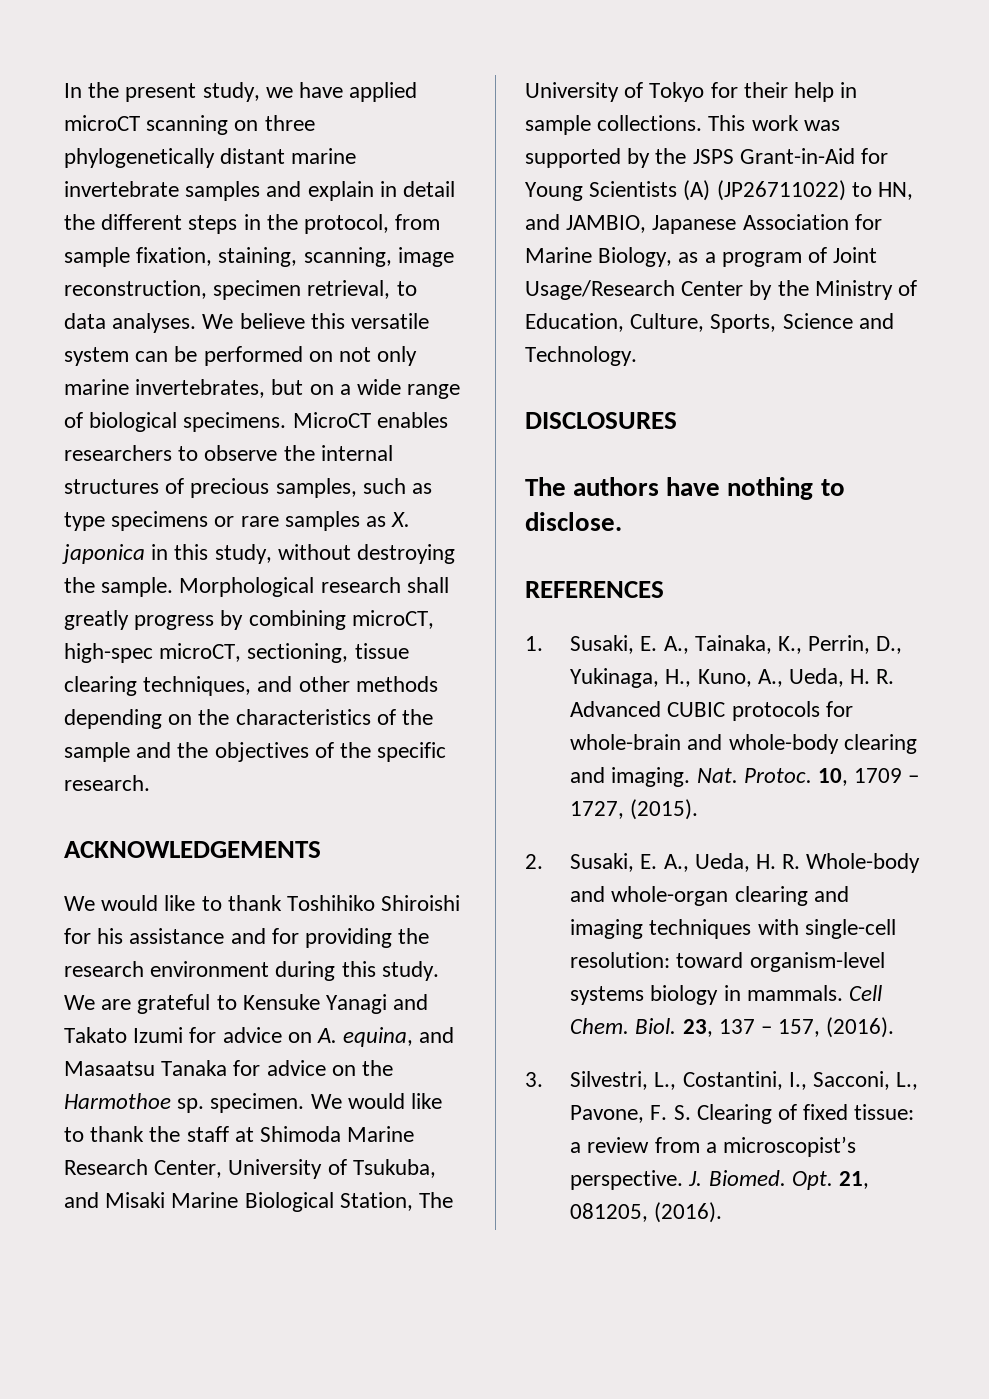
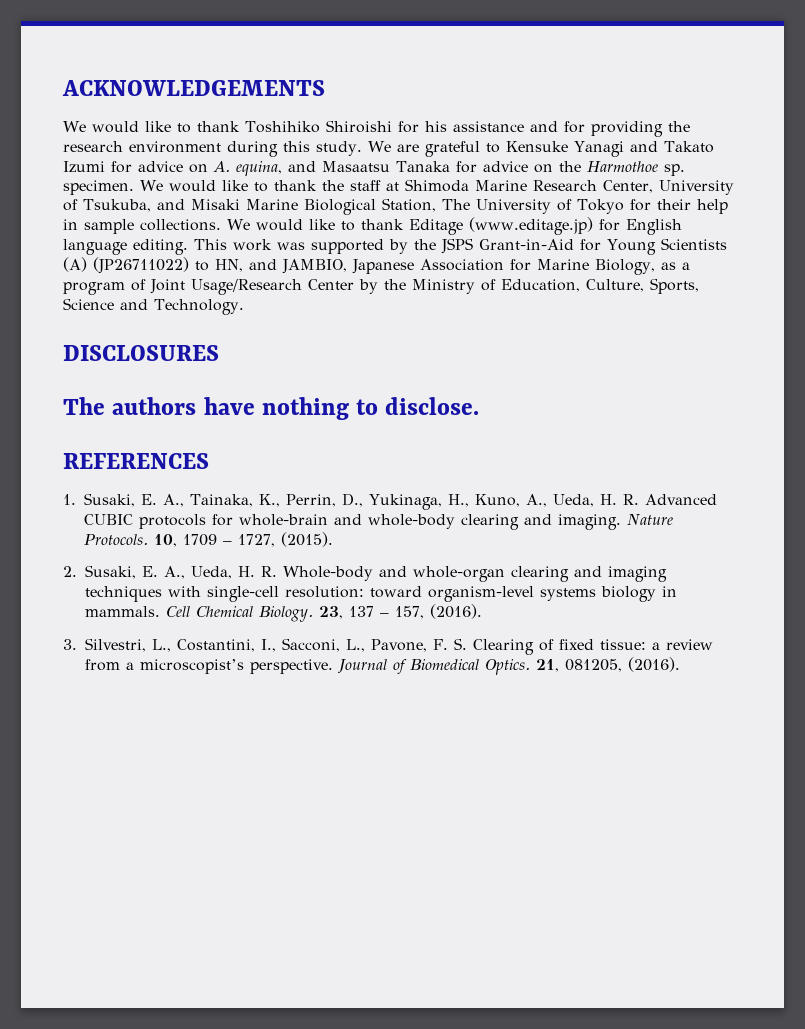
- In the present study, we have applied microCT scanning on three phylogenetically distant marine invertebrate samples and explain in detail the different steps in the protocol, from sample fixation, staining, scanning, image reconstruction, specimen retrieval, to data analyses. We believe this versatile system can be performed on not only marine invertebrates, but on a wide range of biological specimens. MicroCT enables researchers to observe the internal structures of precious samples, such as type specimens or rare samples as X. japonica in this study, without destroying the sample. Morphological research shall greatly progress by combining microCT, high-spec microCT, sectioning, tissue clearing techniques, and other methods depending on the characteristics of the sample and the objectives of the specific research.
+ We would like to thank Editage (www.editage.jp) for English language editing.
- Nat. Protoc.
+ Nature Protocols.
- Cell Chem. Biol.
+ Cell Chemical Biology.
- J. Biomed. Opt. 21, 081205, (2016).
+ Journal of Biomedical Optics. 21, 081205, (2016).

